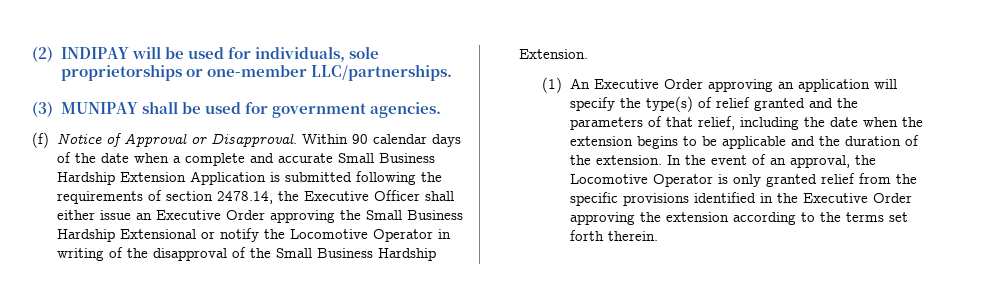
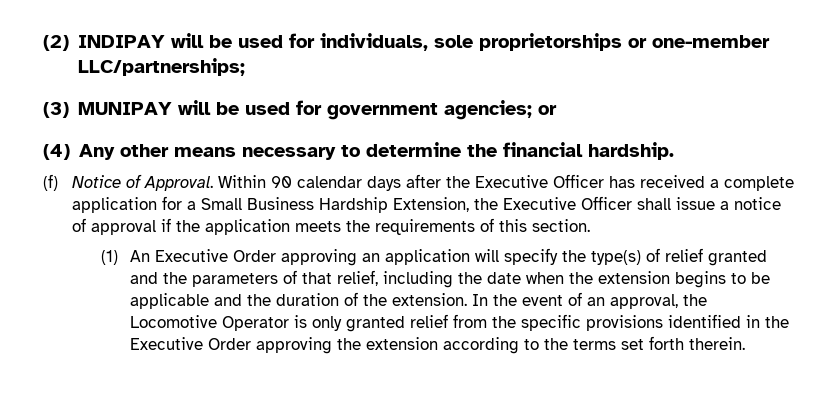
- (2) INDIPAY will be used for individuals, sole proprietorships or one-member LLC/partnerships.
+ (2) INDIPAY will be used for individuals, sole proprietorships or one-member LLC/partnerships;
- (3) MUNIPAY shall be used for government agencies.
+ (3) MUNIPAY will be used for government agencies; or
+ (4) Any other means necessary to determine the financial hardship.
- (f) Notice of Approval or Disapproval.
+ (f) Notice of Approval.
- Within 90 calendar days of the date when a complete and accurate Small Business Hardship Extension Application is submitted following the requirements of section 2478.14, the Executive Officer shall either issue an Executive Order approving the Small Business Hardship Extensional or notify the Locomotive Operator in writing of the disapproval of the Small Business Hardship Extension.
+ Within 90 calendar days after the Executive Officer has received a complete application for a Small Business Hardship Extension, the Executive Officer shall issue a notice of approval if the application meets the requirements of this section.

